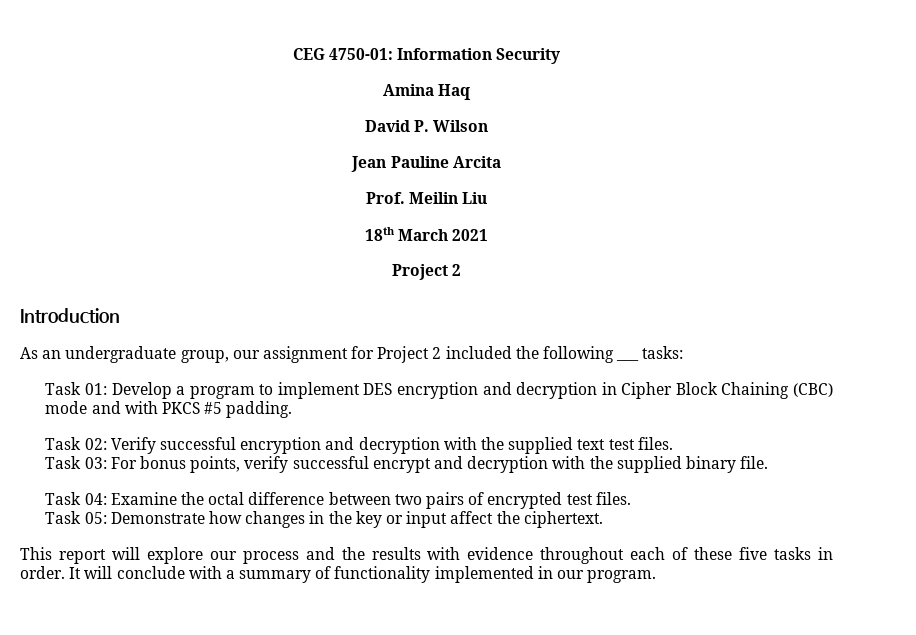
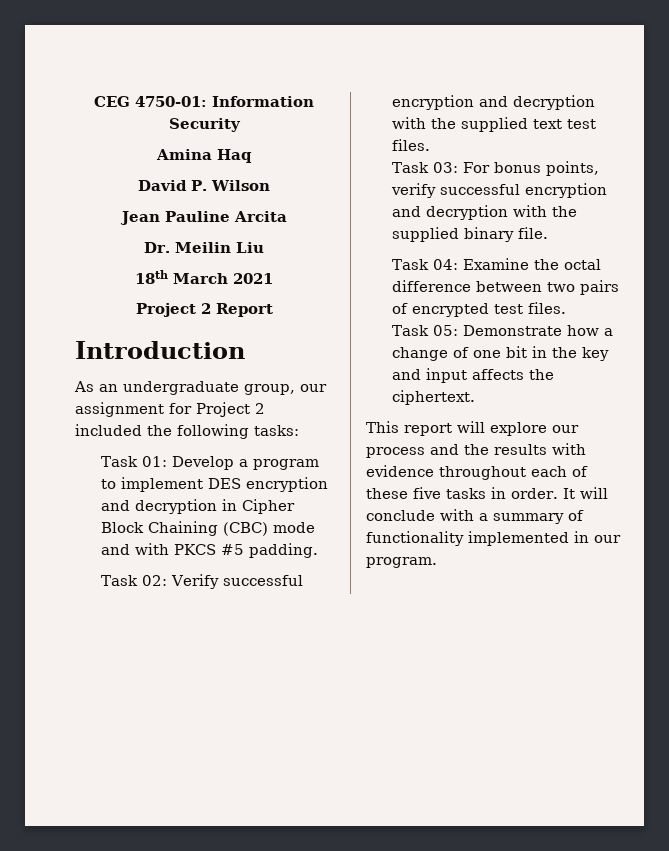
- Prof. Meilin Liu
+ Dr. Meilin Liu
  18th March 2021
- Project 2
+ Project 2 Report
- As an undergraduate group, our assignment for Project 2 included the following ___ tasks:
+ As an undergraduate group, our assignment for Project 2 included the following tasks:
- Task 03: For bonus points, verify successful encrypt and decryption with the supplied binary file.
+ Task 03: For bonus points, verify successful encryption and decryption with the supplied binary file.
- Task 05: Demonstrate how changes in the key or input affect the ciphertext.
+ Task 05: Demonstrate how a change of one bit in the key and input affects the ciphertext.

